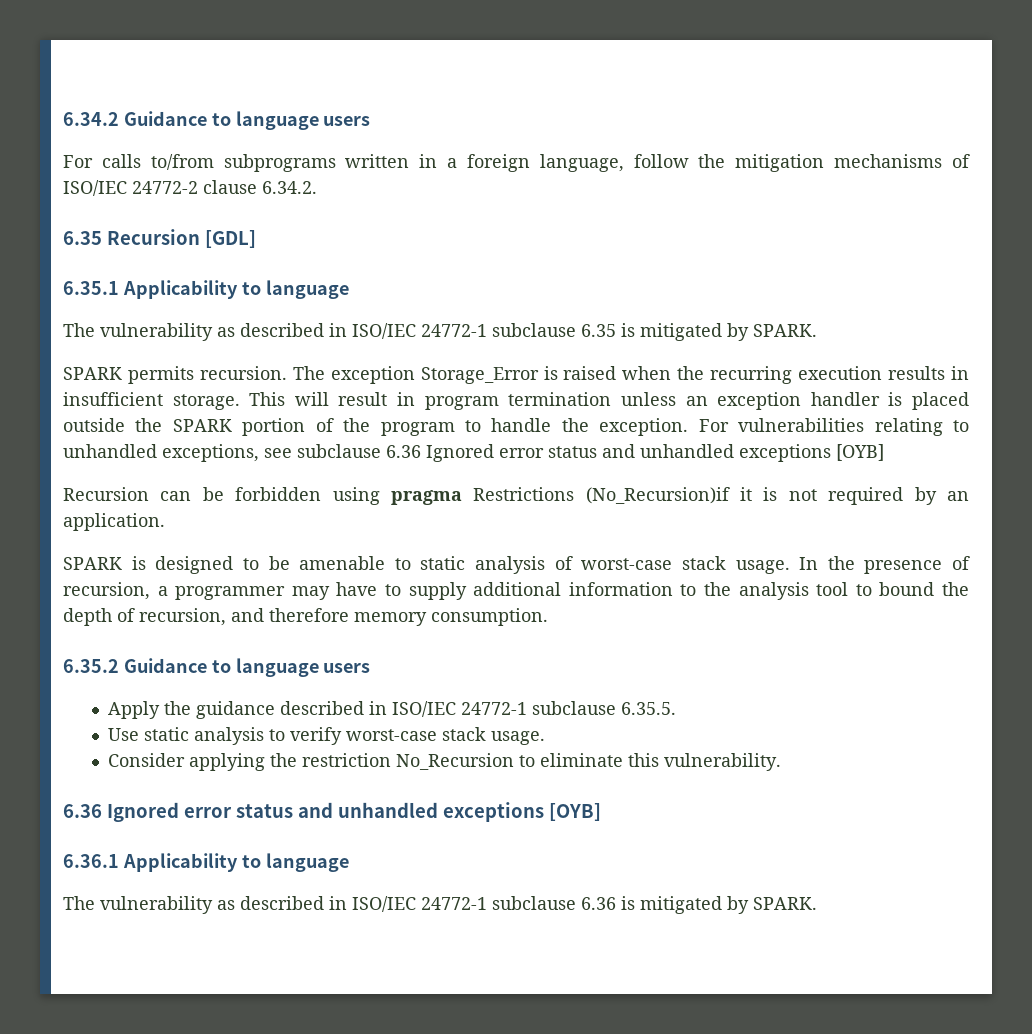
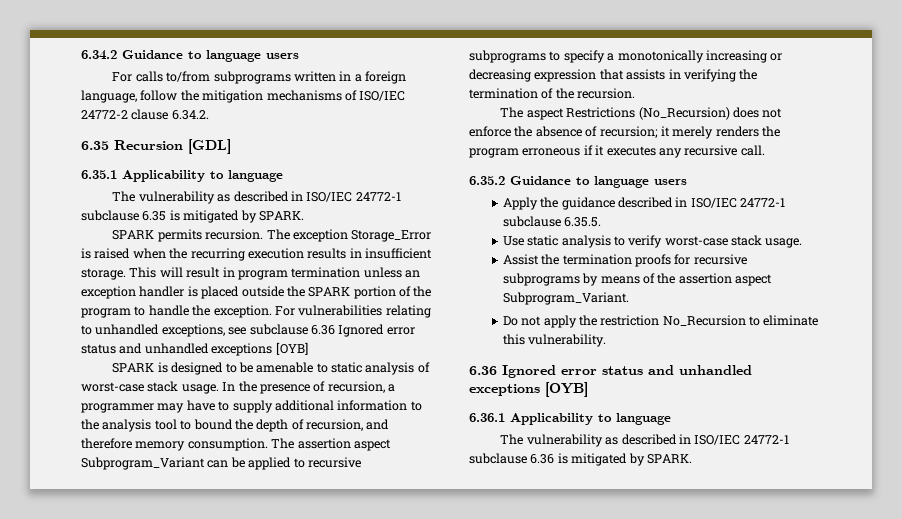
- Recursion can be forbidden using pragma Restrictions (No_Recursion)if it is not required by an application.
+ The assertion aspect Subprogram_Variant can be applied to recursive subprograms to specify a monotonically increasing or decreasing expression that assists in verifying the termination of the recursion.
+ The aspect Restrictions (No_Recursion) does not enforce the absence of recursion; it merely renders the program erroneous if it executes any recursive call.
- Consider applying the restriction No_Recursion to eliminate this vulnerability.
+ Assist the termination proofs for recursive subprograms by means of the assertion aspect Subprogram_Variant.
+ Do not apply the restriction No_Recursion to eliminate this vulnerability.

